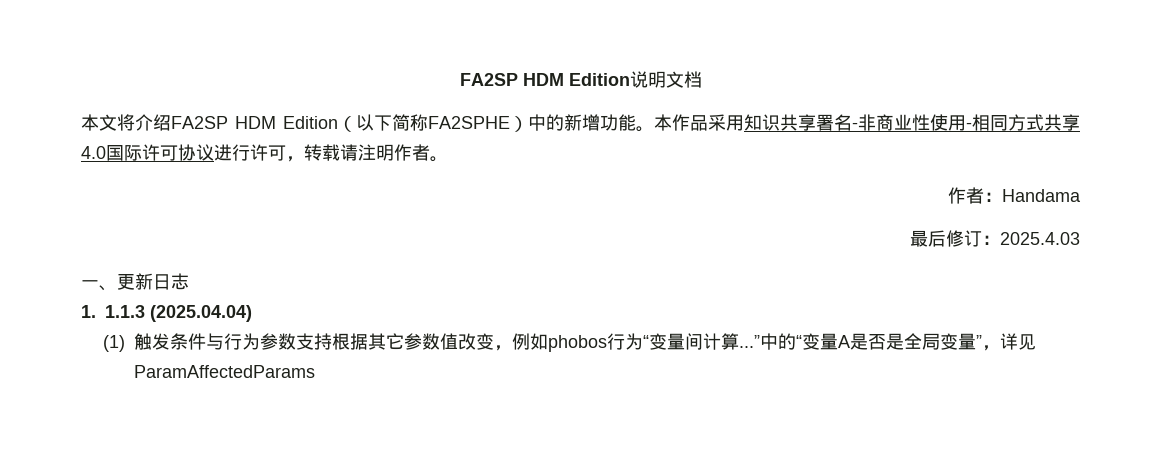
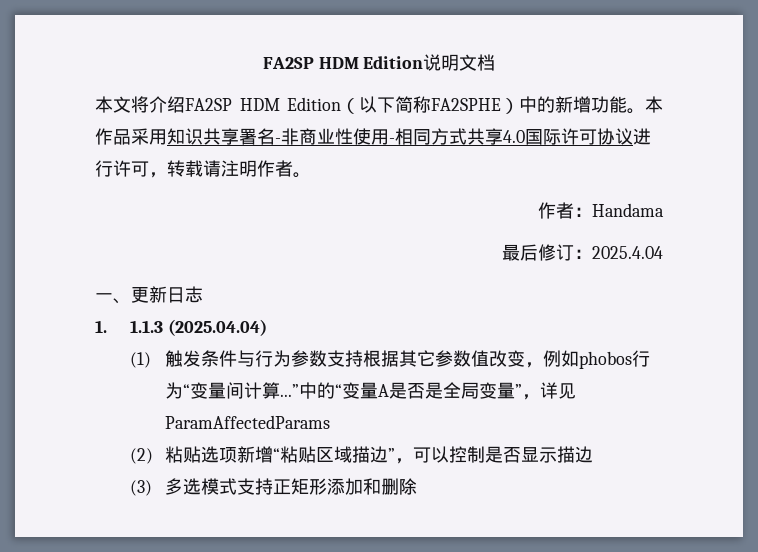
- 最后修订：2025.4.03
+ 最后修订：2025.4.04
+ (2)粘贴选项新增“粘贴区域描边”，可以控制是否显示描边
+ (3)多选模式支持正矩形添加和删除

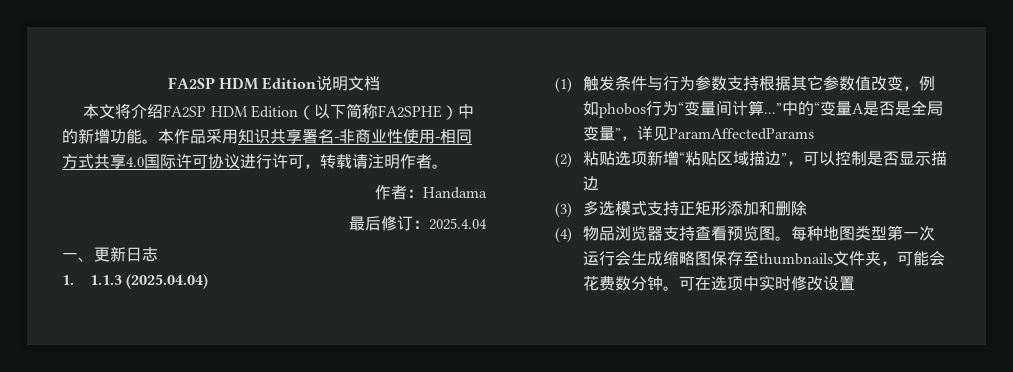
+ (4)物品浏览器支持查看预览图。每种地图类型第一次运行会生成缩略图保存至thumbnails文件夹，可能会花费数分钟。可在选项中实时修改设置

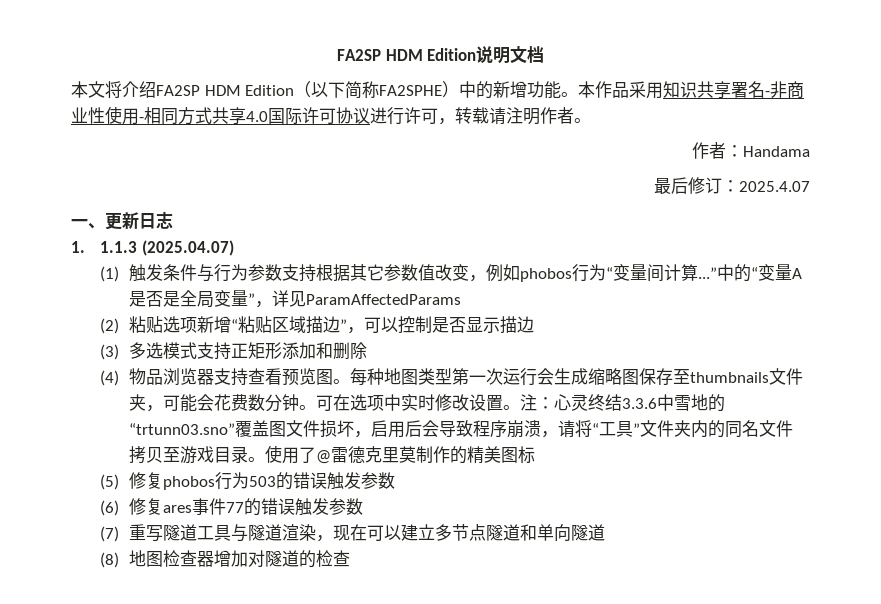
- 最后修订：2025.4.04
+ 最后修订：2025.4.07
- 1. 1.1.3 (2025.04.04)
+ 1. 1.1.3 (2025.04.07)
- 可在选项中实时修改设置
+ 可在选项中实时修改设置。注：心灵终结3.3.6中雪地的“trtunn03.sno”覆盖图文件损坏，启用后会导致程序崩溃，请将“工具”文件夹内的同名文件拷贝至游戏目录。使用了@雷德克里莫制作的精美图标
+ (5)修复phobos行为503的错误触发参数
+ (6)修复ares事件77的错误触发参数
+ (7)重写隧道工具与隧道渲染，现在可以建立多节点隧道和单向隧道
+ (8)地图检查器增加对隧道的检查

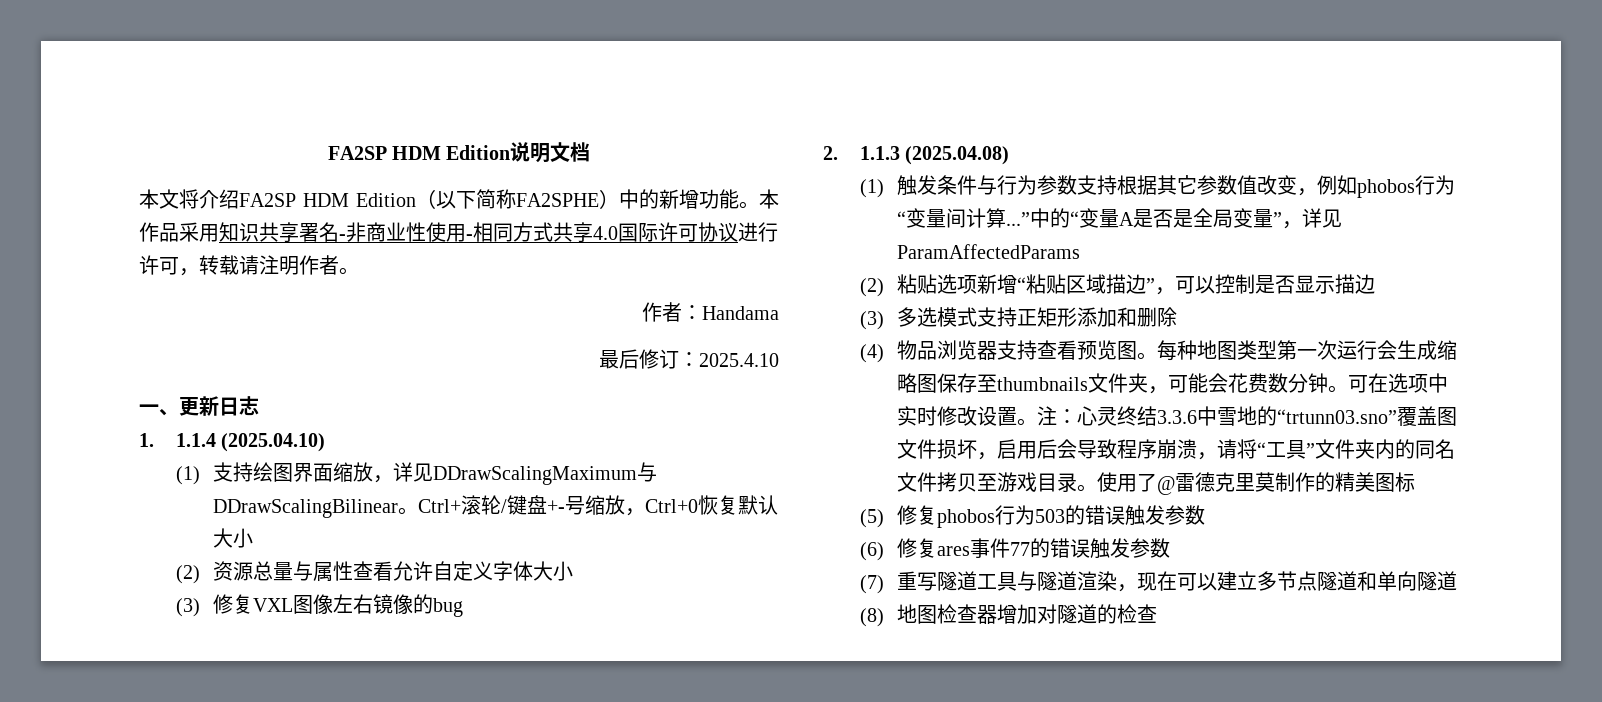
- 最后修订：2025.4.07
+ 最后修订：2025.4.10
- 1. 1.1.3 (2025.04.07)
+ 1. 1.1.4 (2025.04.10)
+ (1)支持绘图界面缩放，详见DDrawScalingMaximum与DDrawScalingBilinear。Ctrl+滚轮/键盘+-号缩放，Ctrl+0恢复默认大小
+ (2)资源总量与属性查看允许自定义字体大小
+ (3)修复VXL图像左右镜像的bug
+ 2. 1.1.3 (2025.04.08)

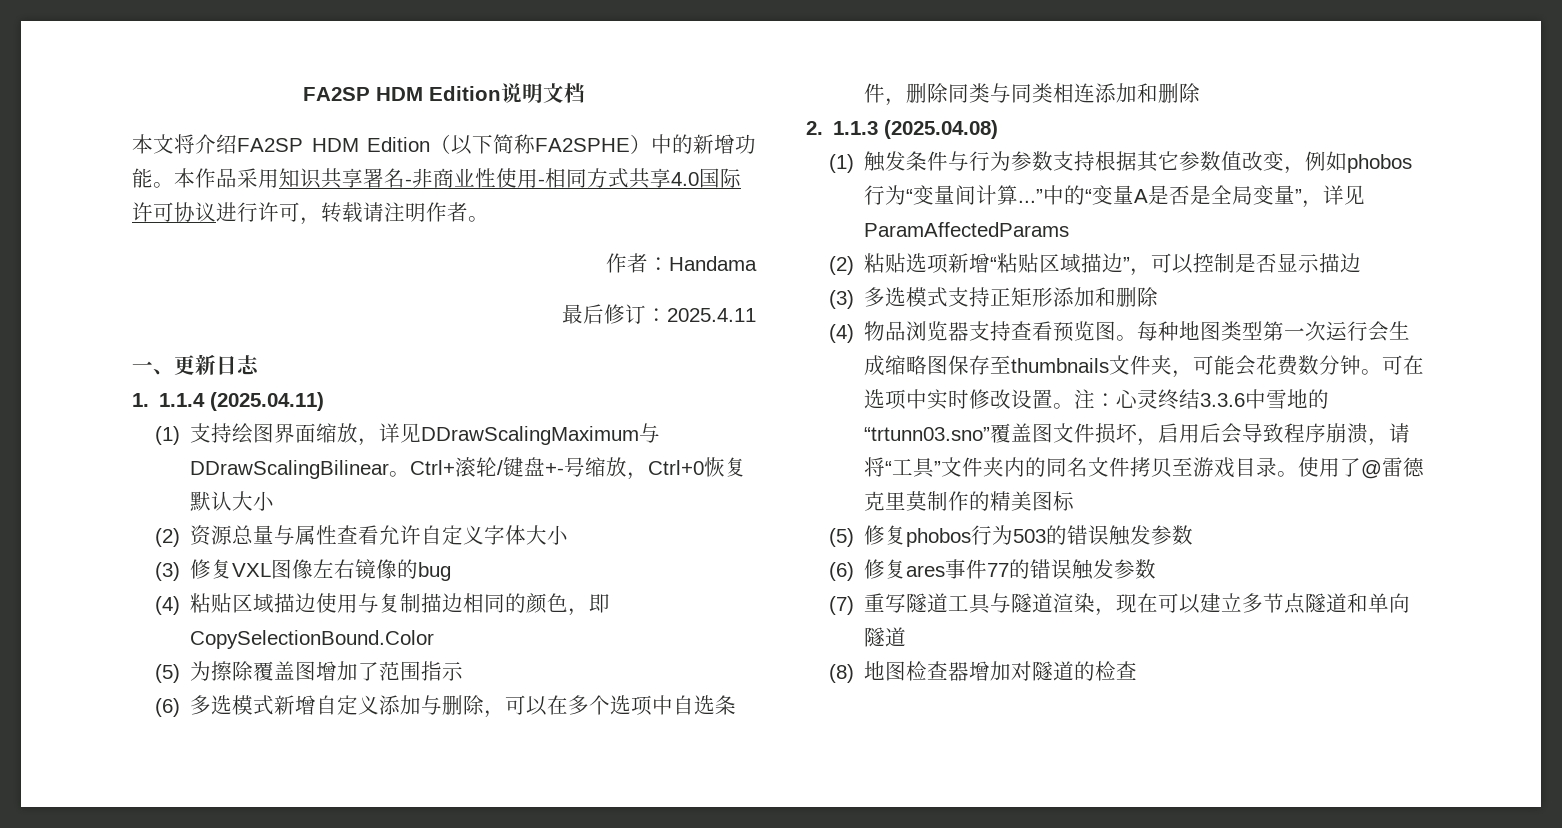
- 最后修订：2025.4.10
+ 最后修订：2025.4.11
- 1. 1.1.4 (2025.04.10)
+ 1. 1.1.4 (2025.04.11)
+ (4)粘贴区域描边使用与复制描边相同的颜色，即CopySelectionBound.Color
+ (5)为擦除覆盖图增加了范围指示
+ (6)多选模式新增自定义添加与删除，可以在多个选项中自选条件，删除同类与同类相连添加和删除

